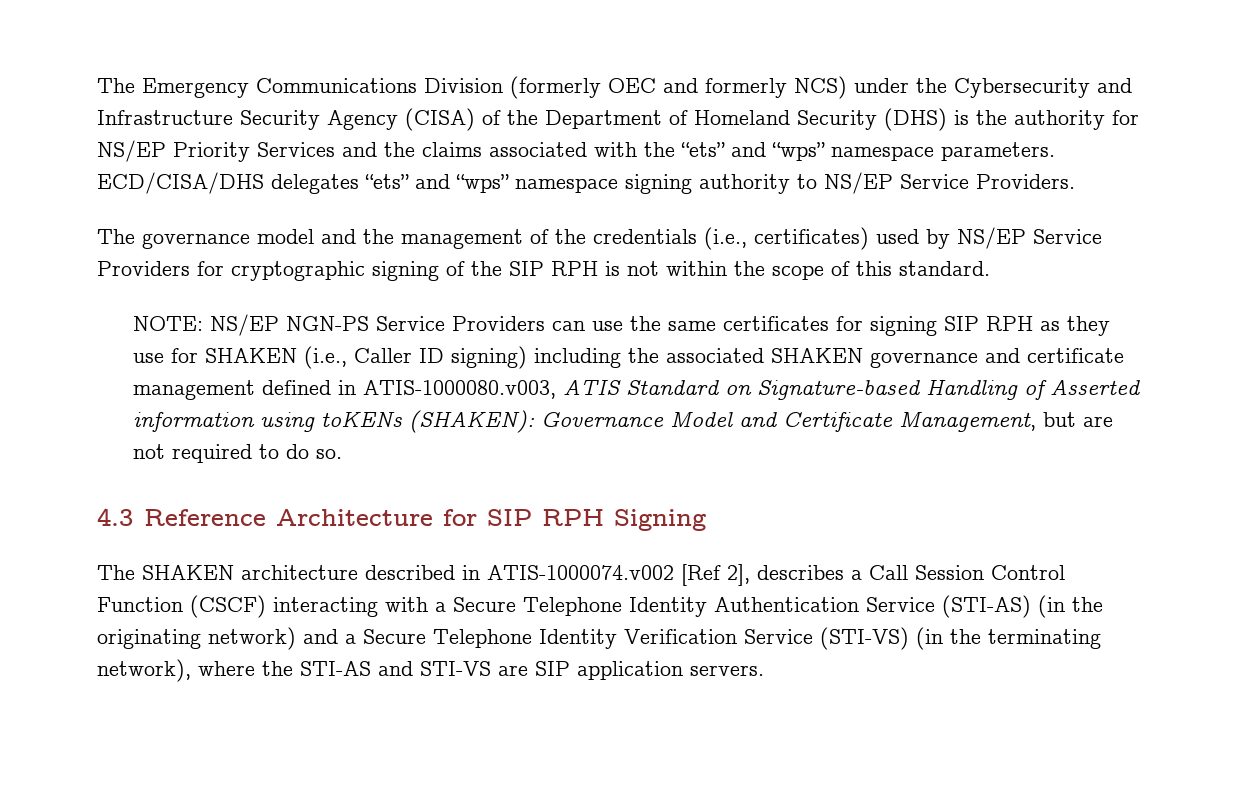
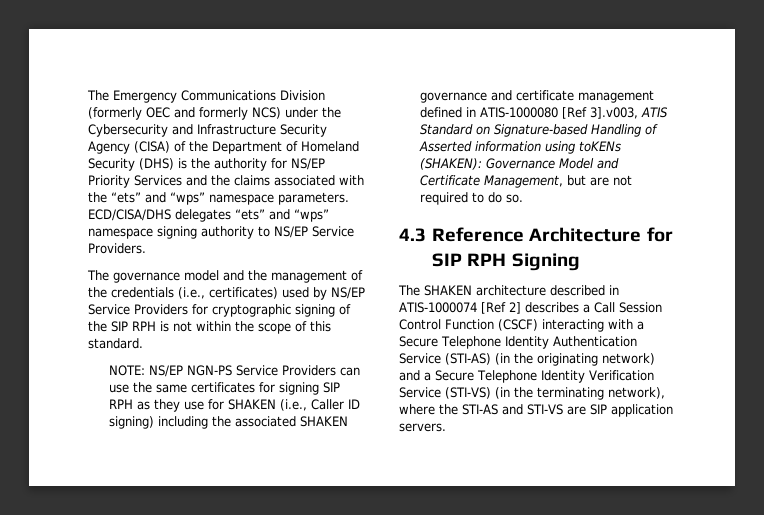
- NOTE: NS/EP NGN-PS Service Providers can use the same certificates for signing SIP RPH as they use for SHAKEN (i.e., Caller ID signing) including the associated SHAKEN governance and certificate management defined in ATIS-1000080.v003, ATIS Standard on Signature-based Handling of Asserted information using toKENs (SHAKEN): Governance Model and Certificate Management, but are not required to do so.
+ NOTE: NS/EP NGN-PS Service Providers can use the same certificates for signing SIP RPH as they use for SHAKEN (i.e., Caller ID signing) including the associated SHAKEN governance and certificate management defined in ATIS-1000080 [Ref 3].v003, ATIS Standard on Signature-based Handling of Asserted information using toKENs (SHAKEN): Governance Model and Certificate Management, but are not required to do so.
- The SHAKEN architecture described in ATIS-1000074.v002 [Ref 2], describes a Call Session Control Function (CSCF) interacting with a Secure Telephone Identity Authentication Service (STI-AS) (in the originating network) and a Secure Telephone Identity Verification Service (STI-VS) (in the terminating network), where the STI-AS and STI-VS are SIP application servers.
+ The SHAKEN architecture described in ATIS-1000074 [Ref 2] describes a Call Session Control Function (CSCF) interacting with a Secure Telephone Identity Authentication Service (STI-AS) (in the originating network) and a Secure Telephone Identity Verification Service (STI-VS) (in the terminating network), where the STI-AS and STI-VS are SIP application servers.

